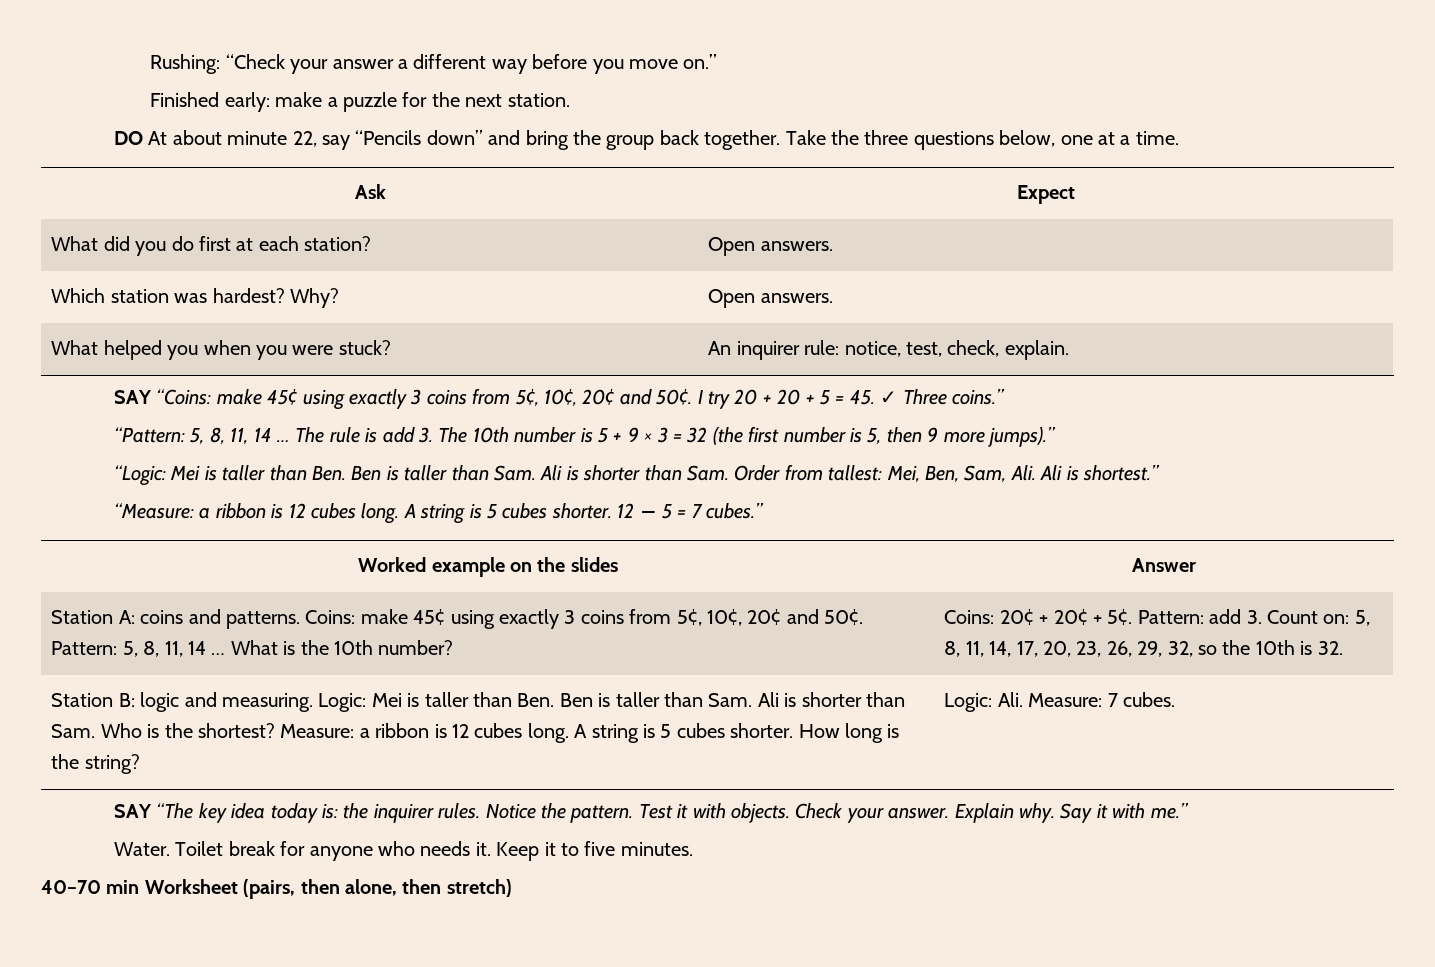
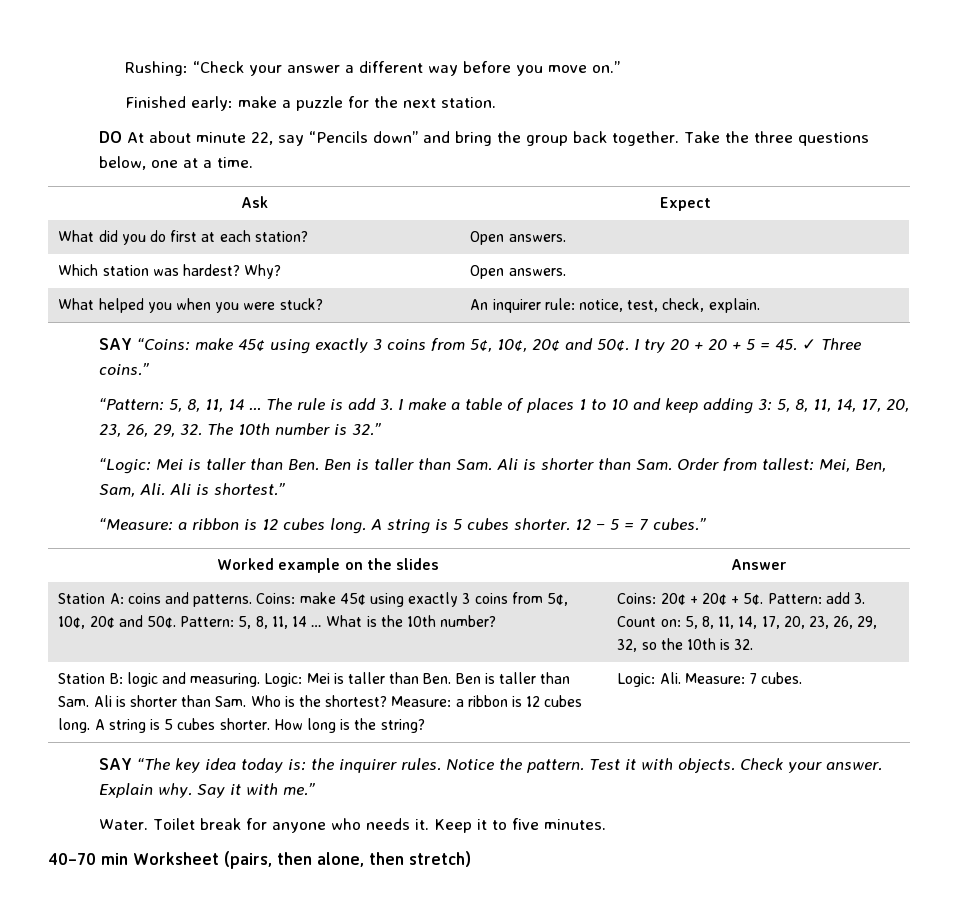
- The rule is add 3. The 10th number is 5 + 9 × 3 = 32 (the first number is 5, then 9 more jumps).”
+ The rule is add 3. I make a table of places 1 to 10 and keep adding 3: 5, 8, 11, 14, 17, 20, 23, 26, 29, 32. The 10th number is 32.”

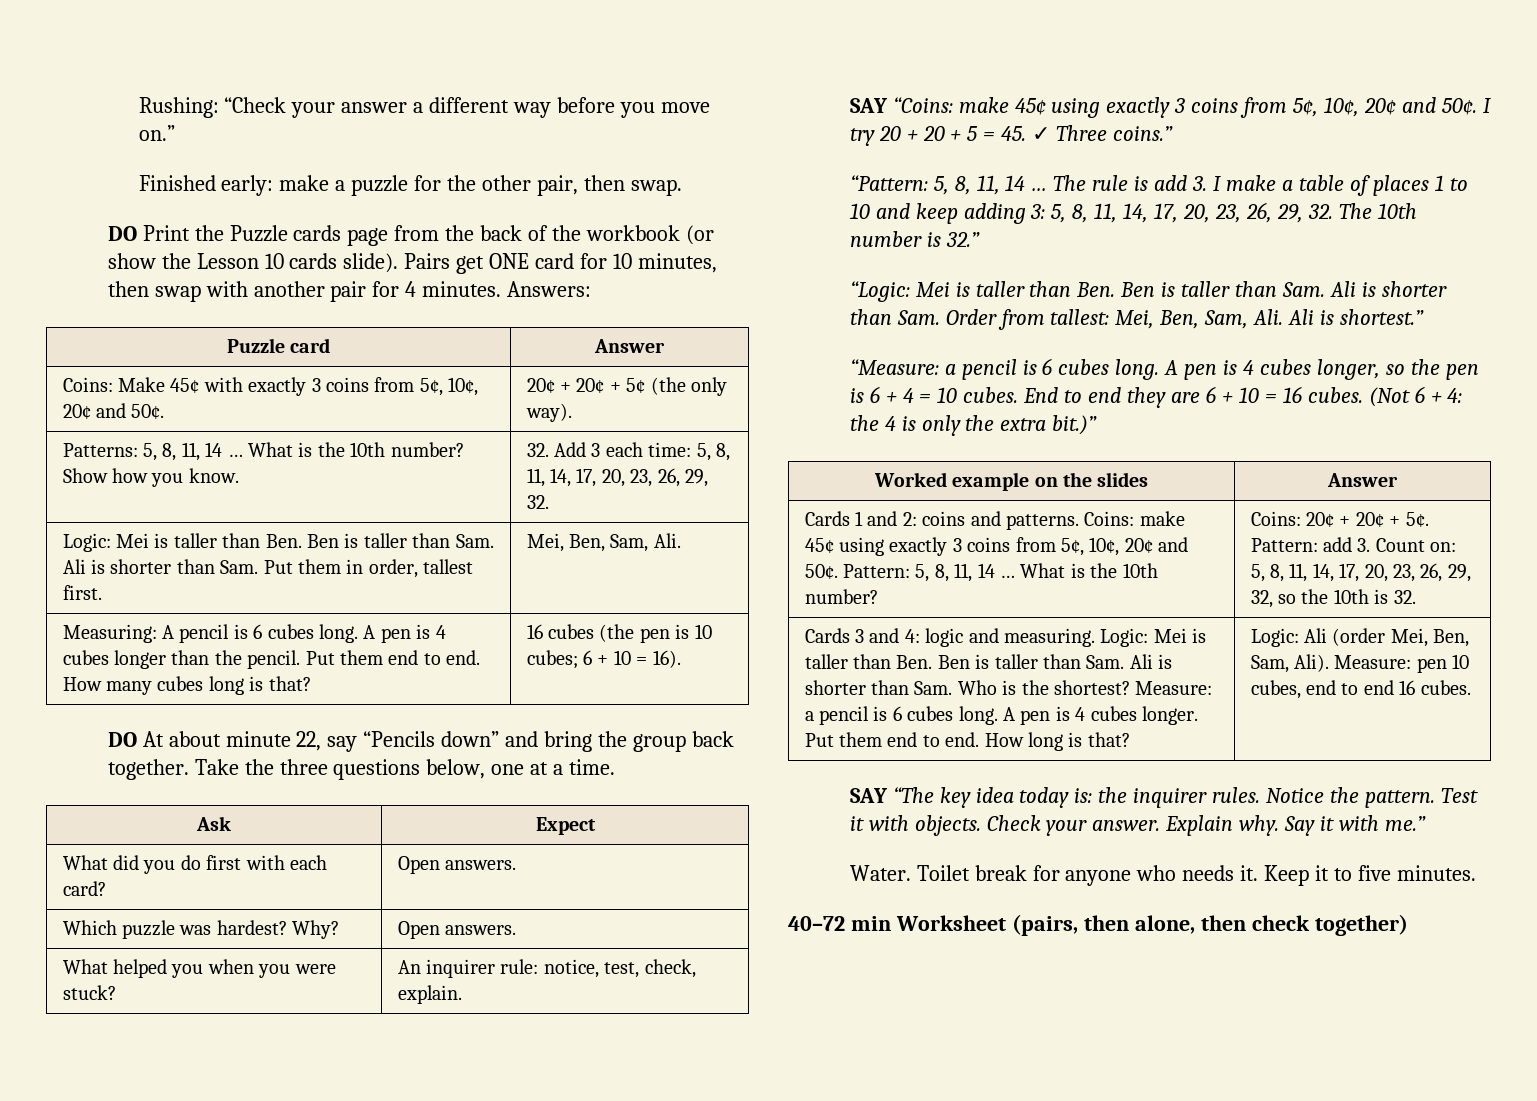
- Finished early: make a puzzle for the next station.
+ Finished early: make a puzzle for the other pair, then swap.
+ DO Print the Puzzle cards page from the back of the workbook (or show the Lesson 10 cards slide). Pairs get ONE card for 10 minutes, then swap with another pair for 4 minutes. Answers:
+ Puzzle card | Answer
+ Coins: Make 45¢ with exactly 3 coins from 5¢, 10¢, 20¢ and 50¢. | 20¢ + 20¢ + 5¢ (the only way).
+ Patterns: 5, 8, 11, 14 … What is the 10th number? Show how you know. | 32. Add 3 each time: 5, 8, 11, 14, 17, 20, 23, 26, 29, 32.
+ Logic: Mei is taller than Ben. Ben is taller than Sam. Ali is shorter than Sam. Put them in order, tallest first. | Mei, Ben, Sam, Ali.
+ Measuring: A pencil is 6 cubes long. A pen is 4 cubes longer than the pencil. Put them end to end. How many cubes long is that? | 16 cubes (the pen is 10 cubes; 6 + 10 = 16).
- What did you do first at each station? | Open answers.
+ What did you do first with each card? | Open answers.
- Which station was hardest? Why? | Open answers.
+ Which puzzle was hardest? Why? | Open answers.
- “Measure: a ribbon is 12 cubes long. A string is 5 cubes shorter. 12 − 5 = 7 cubes.”
+ “Measure: a pencil is 6 cubes long. A pen is 4 cubes longer, so the pen is 6 + 4 = 10 cubes. End to end they are 6 + 10 = 16 cubes. (Not 6 + 4: the 4 is only the extra bit.)”
- Station A: coins and patterns.
+ Cards 1 and 2: coins and patterns.
- Station B: logic and measuring.
+ Cards 3 and 4: logic and measuring.
- Measure: a ribbon is 12 cubes long. A string is 5 cubes shorter.
+ Measure: a pencil is 6 cubes long. A pen is 4 cubes longer. Put them end to end.
- How long is the string? | Logic: Ali. Measure: 7 cubes.
+ How long is that? | Logic: Ali (order Mei, Ben, Sam, Ali). Measure: pen 10 cubes, end to end 16 cubes.
- 40–70 min Worksheet (pairs, then alone, then stretch)
+ 40–72 min Worksheet (pairs, then alone, then check together)

